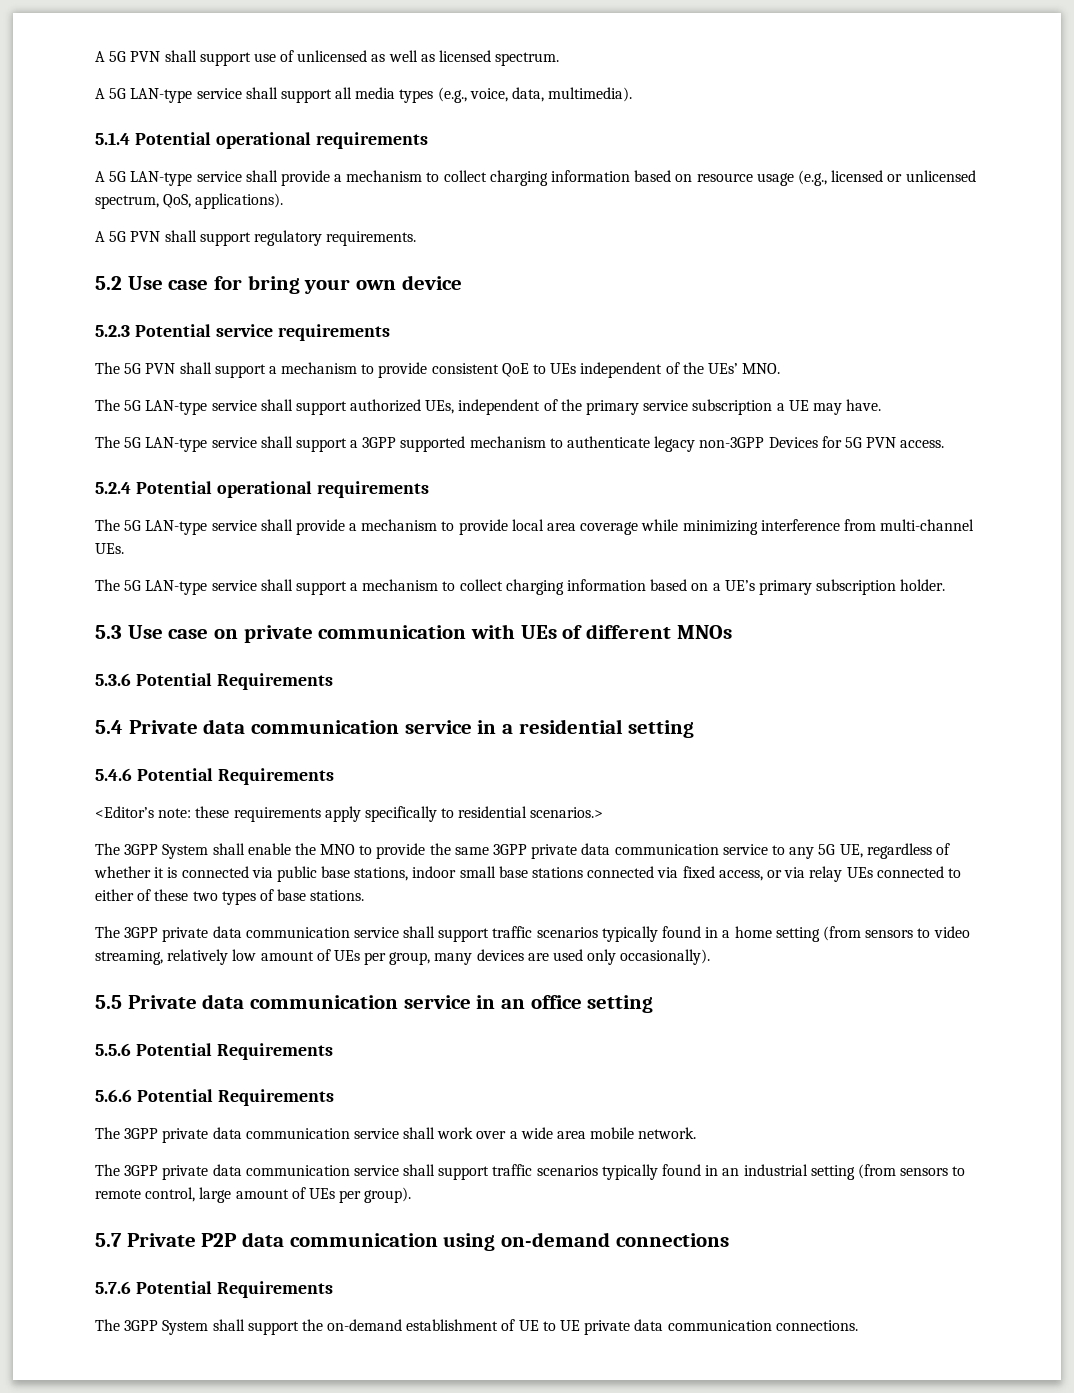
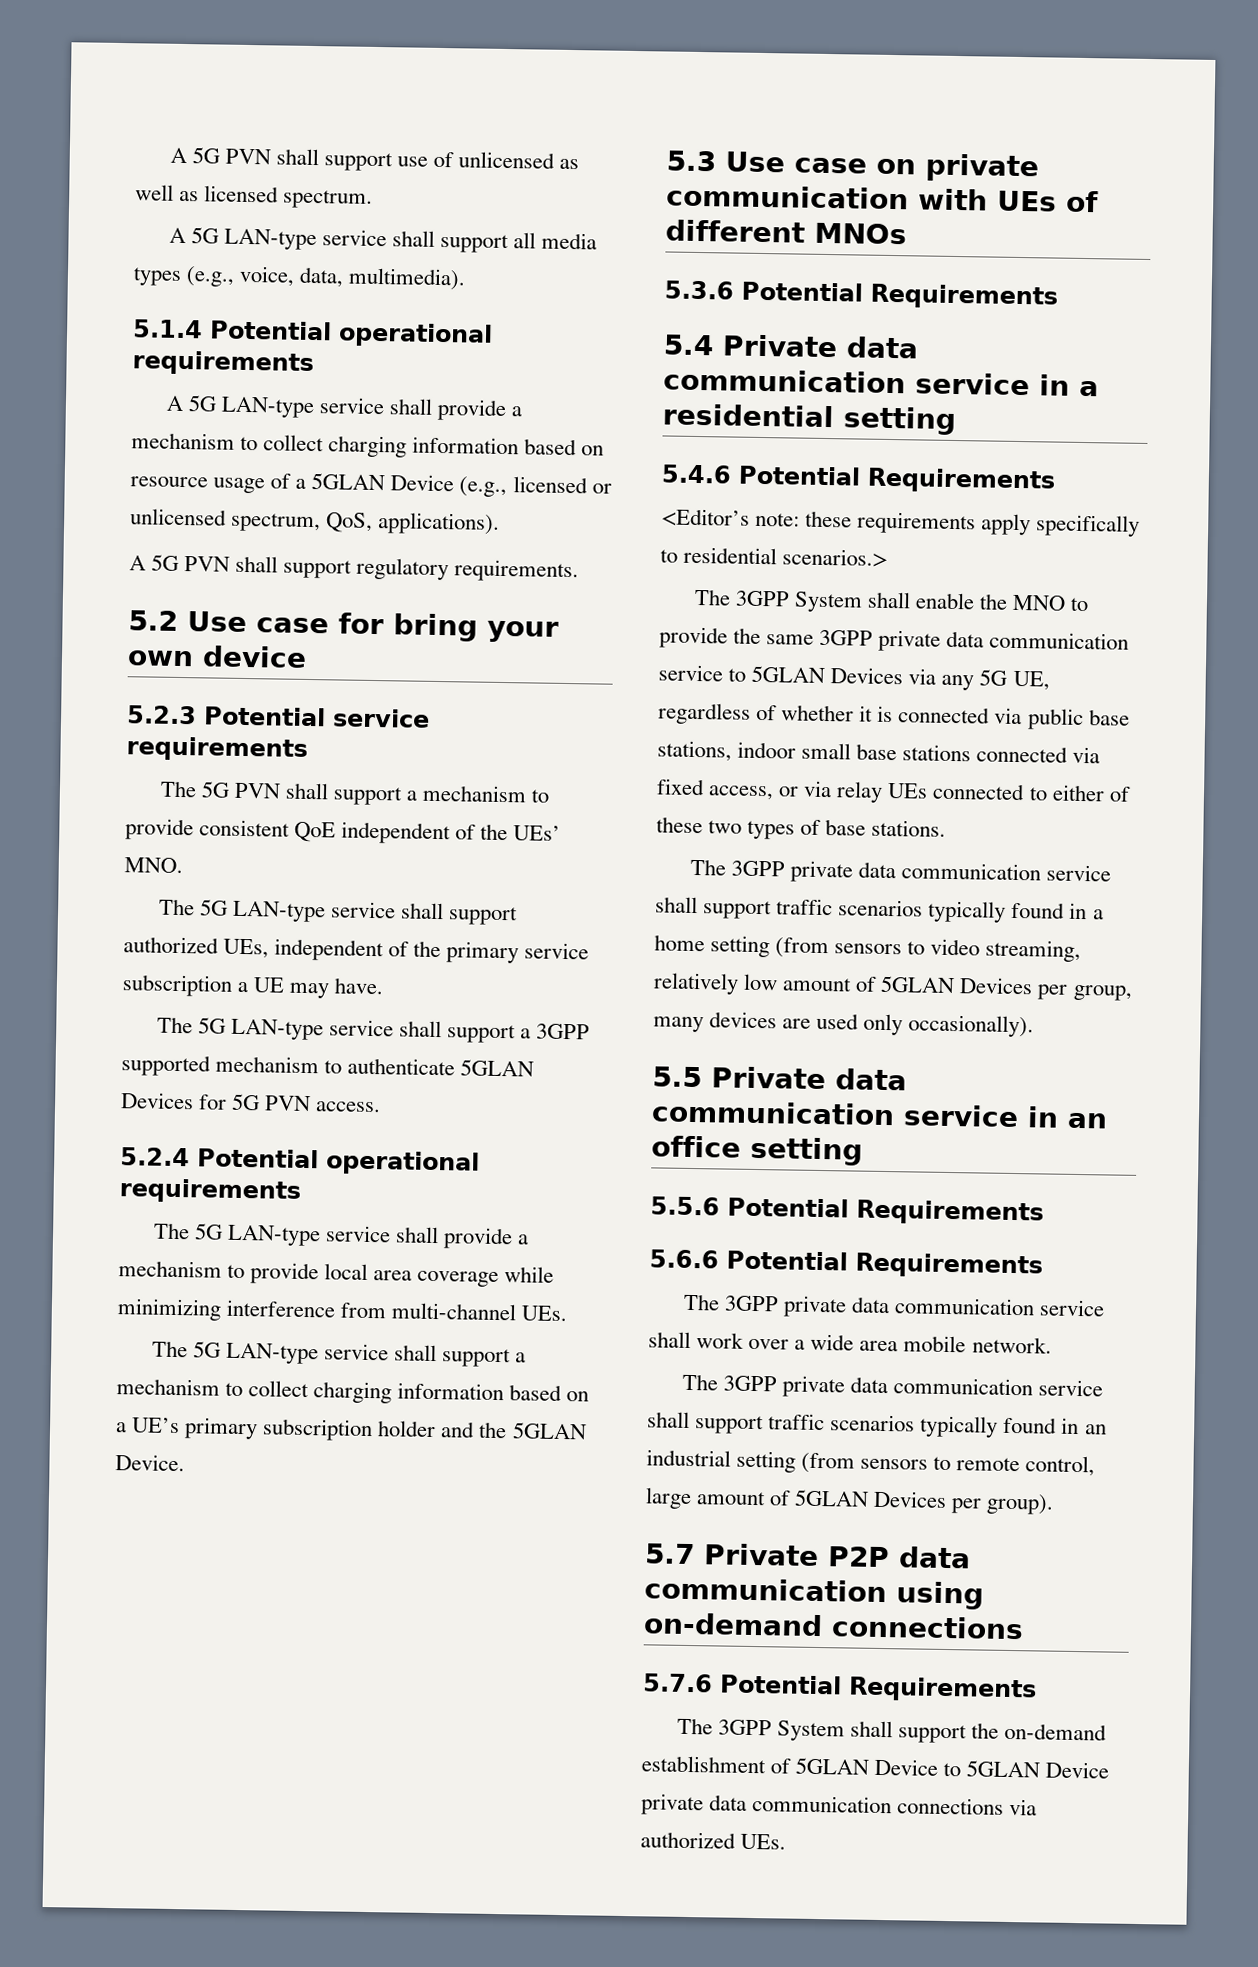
- A 5G LAN-type service shall provide a mechanism to collect charging information based on resource usage (e.g., licensed or unlicensed spectrum, QoS, applications).
+ A 5G LAN-type service shall provide a mechanism to collect charging information based on resource usage of a 5GLAN Device (e.g., licensed or unlicensed spectrum, QoS, applications).
- The 5G PVN shall support a mechanism to provide consistent QoE to UEs independent of the UEs’ MNO.
+ The 5G PVN shall support a mechanism to provide consistent QoE independent of the UEs’ MNO.
- The 5G LAN-type service shall support a 3GPP supported mechanism to authenticate legacy non-3GPP Devices for 5G PVN access.
+ The 5G LAN-type service shall support a 3GPP supported mechanism to authenticate 5GLAN Devices for 5G PVN access.
- The 5G LAN-type service shall support a mechanism to collect charging information based on a UE’s primary subscription holder.
+ The 5G LAN-type service shall support a mechanism to collect charging information based on a UE’s primary subscription holder and the 5GLAN Device.
- The 3GPP System shall enable the MNO to provide the same 3GPP private data communication service to any 5G UE, regardless of whether it is connected via public base stations, indoor small base stations connected via fixed access, or via relay UEs connected to either of these two types of base stations.
+ The 3GPP System shall enable the MNO to provide the same 3GPP private data communication service to 5GLAN Devices via any 5G UE, regardless of whether it is connected via public base stations, indoor small base stations connected via fixed access, or via relay UEs connected to either of these two types of base stations.
- The 3GPP private data communication service shall support traffic scenarios typically found in a home setting (from sensors to video streaming, relatively low amount of UEs per group, many devices are used only occasionally).
+ The 3GPP private data communication service shall support traffic scenarios typically found in a home setting (from sensors to video streaming, relatively low amount of 5GLAN Devices per group, many devices are used only occasionally).
- The 3GPP private data communication service shall support traffic scenarios typically found in an industrial setting (from sensors to remote control, large amount of UEs per group).
+ The 3GPP private data communication service shall support traffic scenarios typically found in an industrial setting (from sensors to remote control, large amount of 5GLAN Devices per group).
- The 3GPP System shall support the on-demand establishment of UE to UE private data communication connections.
+ The 3GPP System shall support the on-demand establishment of 5GLAN Device to 5GLAN Device private data communication connections via authorized UEs.

